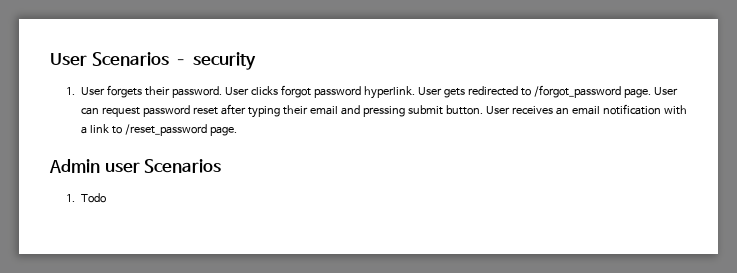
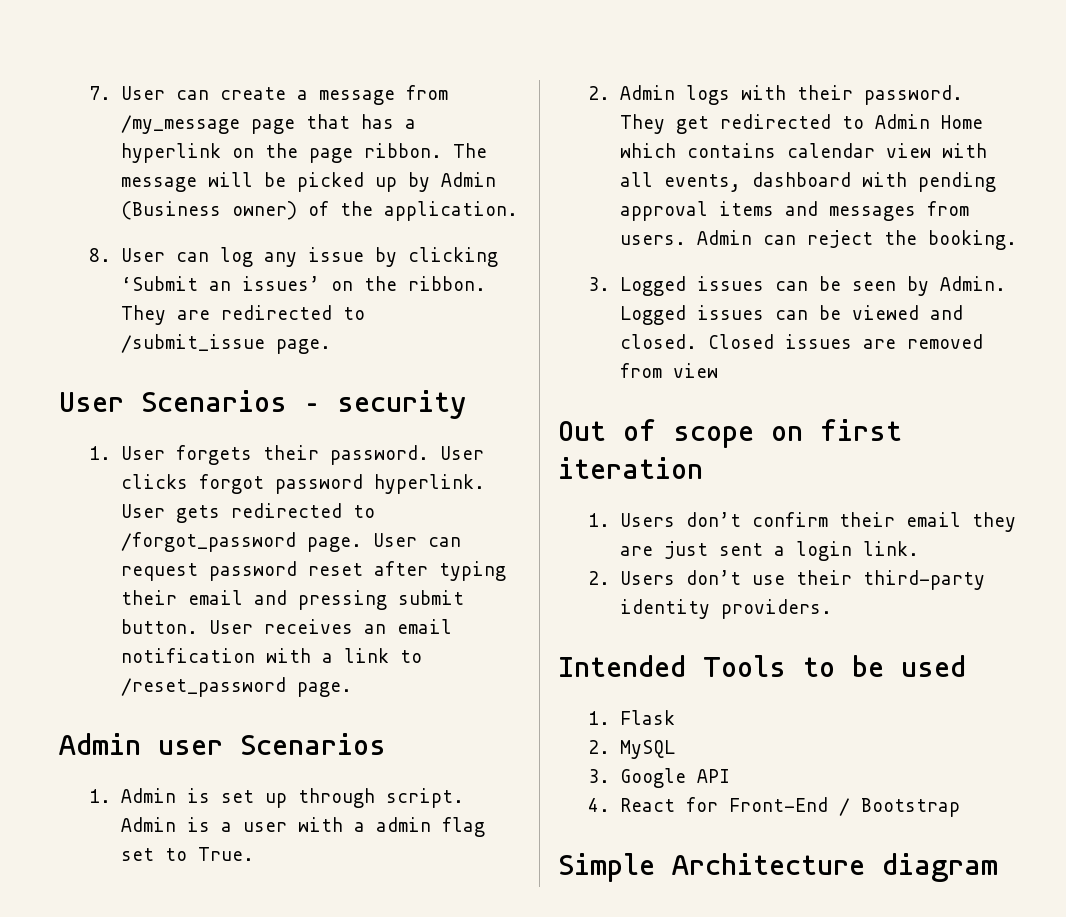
+ 7. User can create a message from /my_message page that has a hyperlink on the page ribbon. The message will be picked up by Admin (Business owner) of the application.
+ 8. User can log any issue by clicking ‘Submit an issues’ on the ribbon. They are redirected to /submit_issue page.
- 1. Todo
+ 1. Admin is set up through script. Admin is a user with a admin flag set to True.
+ 2. Admin logs with their password. They get redirected to Admin Home which contains calendar view with all events, dashboard with pending approval items and messages from users. Admin can reject the booking.
+ 3. Logged issues can be seen by Admin. Logged issues can be viewed and closed. Closed issues are removed from view
+ Out of scope on first iteration
+ 1. Users don’t confirm their email they are just sent a login link.
+ 2. Users don’t use their third-party identity providers.
+ Intended Tools to be used
+ 1. Flask
+ 2. MySQL
+ 3. Google API
+ 4. React for Front-End / Bootstrap
+ Simple Architecture diagram

